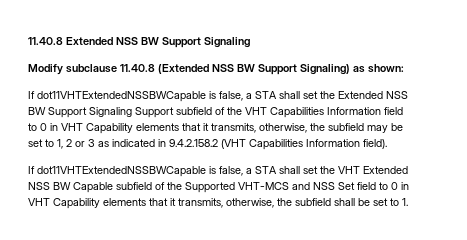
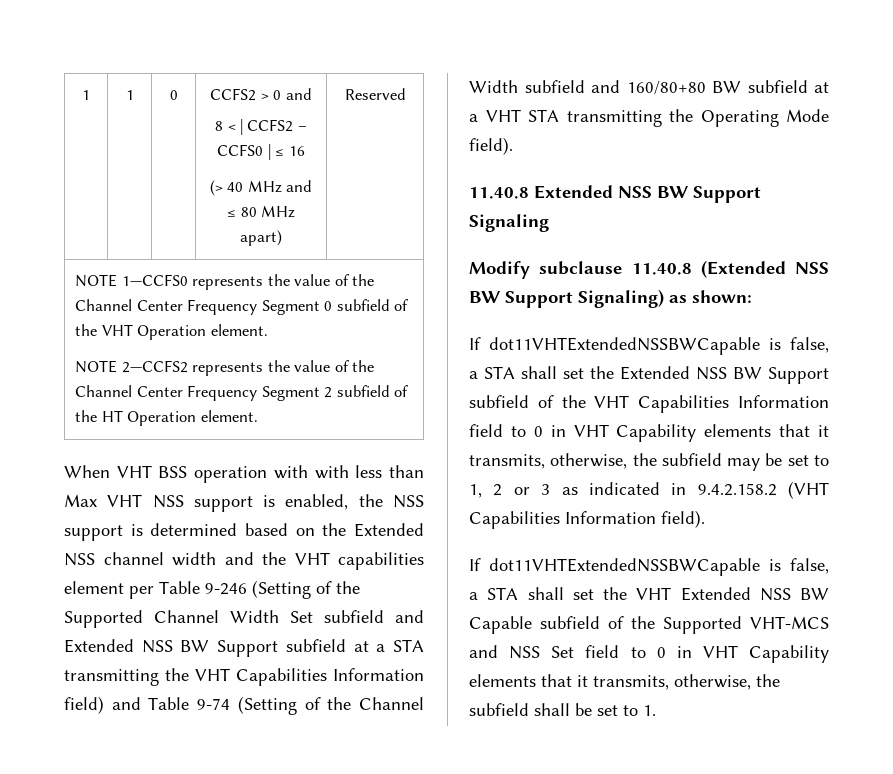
+ 1 | 1 | 0 | CCFS2 > 0 and
+ 8 < | CCFS2 – CCFS0 | ≤ 16
+ (> 40 MHz and ≤ 80 MHz apart) | Reserved
+ NOTE 1—CCFS0 represents the value of the Channel Center Frequency Segment 0 subfield of the VHT Operation element.
+ NOTE 2—CCFS2 represents the value of the Channel Center Frequency Segment 2 subfield of the HT Operation element.
+ When VHT BSS operation with with less than Max VHT NSS support is enabled, the NSS support is determined based on the Extended NSS channel width and the VHT capabilities element per Table 9-246 (Setting of the Supported Channel Width Set subfield and Extended NSS BW Support subfield at a STA transmitting the VHT Capabilities Information field) and Table 9-74 (Setting of the Channel Width subfield and 160/80+80 BW subfield at a VHT STA transmitting the Operating Mode field).
- If dot11VHTExtendedNSSBWCapable is false, a STA shall set the Extended NSS BW Support Signaling Support subfield of the VHT Capabilities Information field to 0 in VHT Capability elements that it transmits, otherwise, the subfield may be set to 1, 2 or 3 as indicated in 9.4.2.158.2 (VHT Capabilities Information field).
+ If dot11VHTExtendedNSSBWCapable is false, a STA shall set the Extended NSS BW Support subfield of the VHT Capabilities Information field to 0 in VHT Capability elements that it transmits, otherwise, the subfield may be set to 1, 2 or 3 as indicated in 9.4.2.158.2 (VHT Capabilities Information field).

